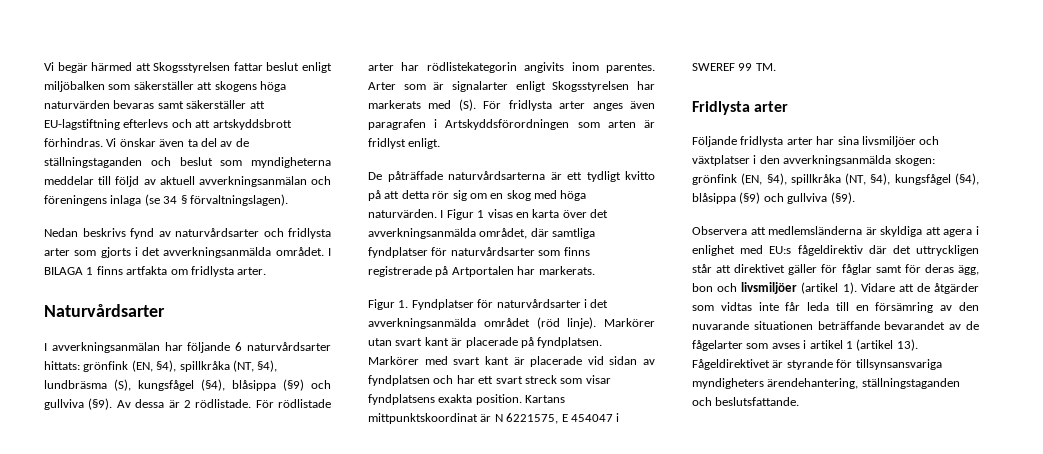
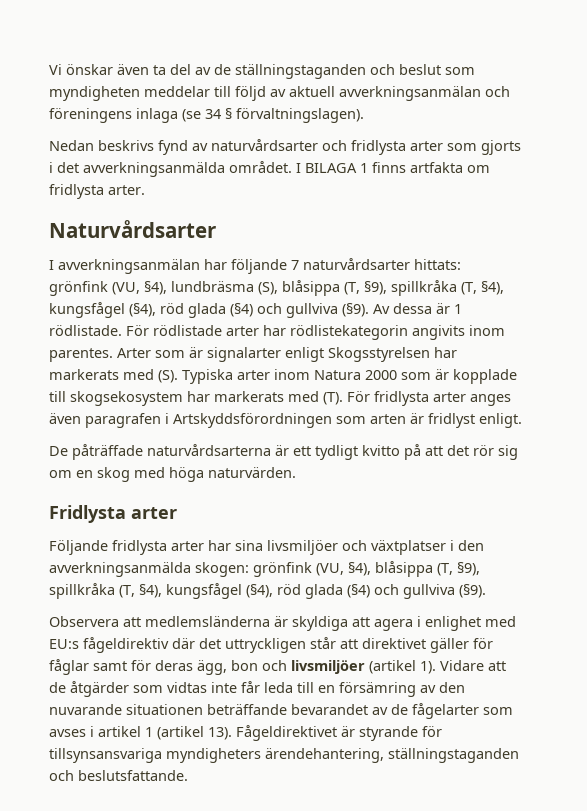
- Vi begär härmed att Skogsstyrelsen fattar beslut enligt miljöbalken som säkerställer att skogens höga naturvärden bevaras samt säkerställer att EU-lagstiftning efterlevs och att artskyddsbrott förhindras. Vi önskar även ta del av de ställningstaganden och beslut som myndigheterna meddelar till följd av aktuell avverkningsanmälan och föreningens inlaga (se 34 § förvaltningslagen).
+ Vi önskar även ta del av de ställningstaganden och beslut som myndigheten meddelar till följd av aktuell avverkningsanmälan och föreningens inlaga (se 34 § förvaltningslagen).
- I avverkningsanmälan har följande 6 naturvårdsarter hittats: grönfink (EN, §4), spillkråka (NT, §4), lundbräsma (S), kungsfågel (§4), blåsippa (§9) och gullviva (§9).
+ I avverkningsanmälan har följande 7 naturvårdsarter hittats: grönfink (VU, §4), lundbräsma (S), blåsippa (T, §9), spillkråka (T, §4), kungsfågel (§4), röd glada (§4) och gullviva (§9).
- Av dessa är 2 rödlistade.
+ Av dessa är 1 rödlistade.
- Arter som är signalarter enligt Skogsstyrelsen har markerats med (S). För fridlysta arter anges även paragrafen i Artskyddsförordningen som arten är fridlyst enligt.
+ Arter som är signalarter enligt Skogsstyrelsen har markerats med (S). Typiska arter inom Natura 2000 som är kopplade till skogsekosystem har markerats med (T). För fridlysta arter anges även paragrafen i Artskyddsförordningen som arten är fridlyst enligt.
- De påträffade naturvårdsarterna är ett tydligt kvitto på att detta rör sig om en skog med höga naturvärden. I Figur 1 visas en karta över det avverkningsanmälda området, där samtliga fyndplatser för naturvårdsarter som finns registrerade på Artportalen har markerats.
- Figur 1. Fyndplatser för naturvårdsarter i det avverkningsanmälda området (röd linje). Markörer utan svart kant är placerade på fyndplatsen. Markörer med svart kant är placerade vid sidan av fyndplatsen och har ett svart streck som visar fyndplatsens exakta position. Kartans mittpunktskoordinat är N 6221575, E 454047 i SWEREF 99 TM.
+ De påträffade naturvårdsarterna är ett tydligt kvitto på att det rör sig om en skog med höga naturvärden.
- Följande fridlysta arter har sina livsmiljöer och växtplatser i den avverkningsanmälda skogen: grönfink (EN, §4), spillkråka (NT, §4), kungsfågel (§4), blåsippa (§9) och gullviva (§9).
+ Följande fridlysta arter har sina livsmiljöer och växtplatser i den avverkningsanmälda skogen: grönfink (VU, §4), blåsippa (T, §9), spillkråka (T, §4), kungsfågel (§4), röd glada (§4) och gullviva (§9).

